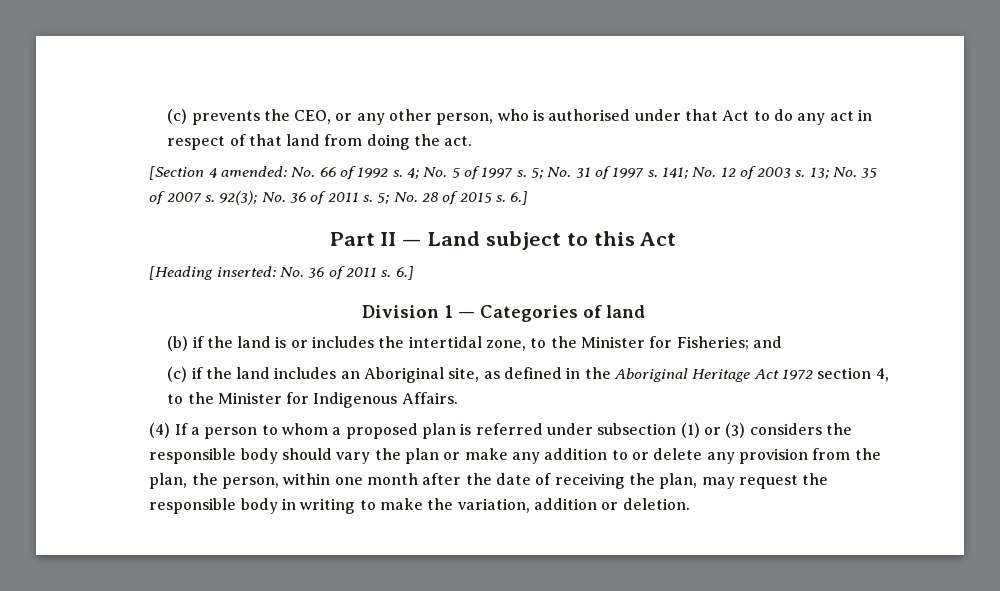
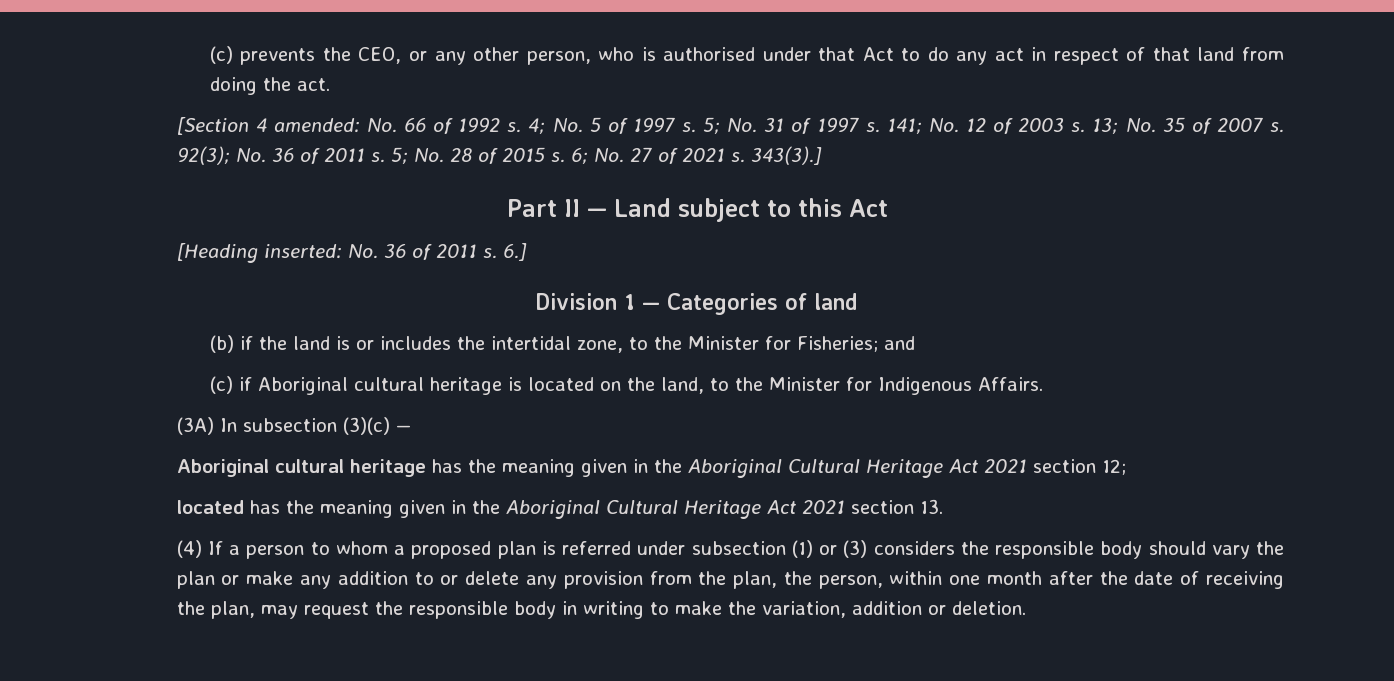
- 5; No. 28 of 2015 s. 6.]
+ 5; No. 28 of 2015 s. 6; No. 27 of 2021 s. 343(3).]
- (c) if the land includes an Aboriginal site, as defined in the Aboriginal Heritage Act 1972 section 4, to the Minister for Indigenous Affairs.
+ (c) if Aboriginal cultural heritage is located on the land, to the Minister for Indigenous Affairs.
+ (3A) In subsection (3)(c) —
+ Aboriginal cultural heritage has the meaning given in the Aboriginal Cultural Heritage Act 2021 section 12;
+ located has the meaning given in the Aboriginal Cultural Heritage Act 2021 section 13.

